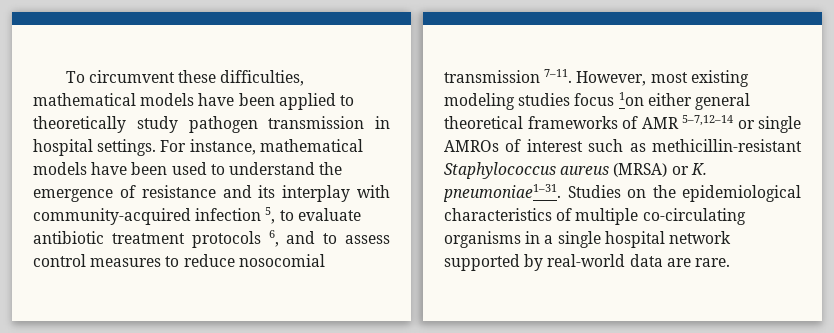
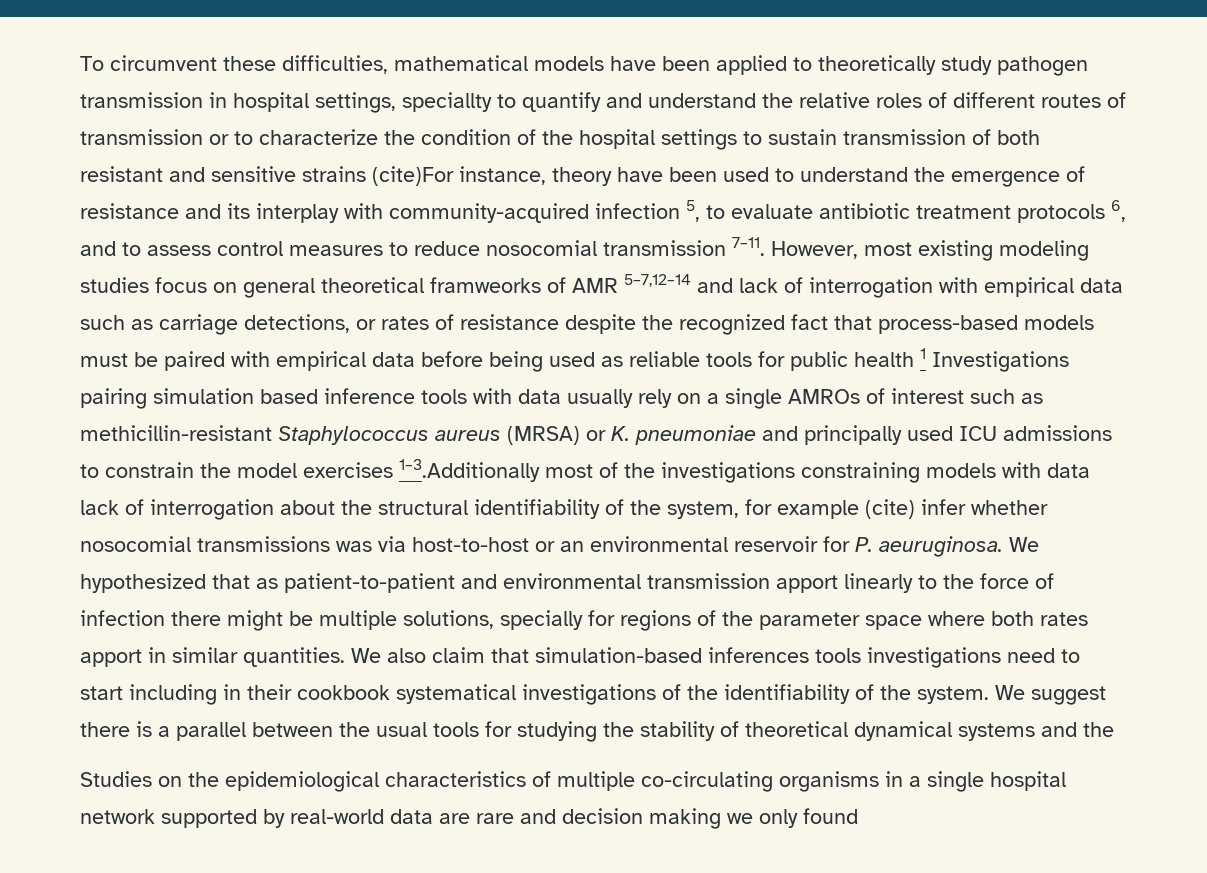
- To circumvent these difficulties, mathematical models have been applied to theoretically study pathogen transmission in hospital settings. For instance, mathematical models have been used to understand the emergence of resistance and its interplay with community-acquired infection 5, to evaluate antibiotic treatment protocols 6, and to assess control measures to reduce nosocomial transmission 7–11.
+ To circumvent these difficulties, mathematical models have been applied to theoretically study pathogen transmission in hospital settings, speciallty to quantify and understand the relative roles of different routes of transmission or to characterize the condition of the hospital settings to sustain transmission of both resistant and sensitive strains (cite)For instance, theory have been used to understand the emergence of resistance and its interplay with community-acquired infection 5, to evaluate antibiotic treatment protocols 6, and to assess control measures to reduce nosocomial transmission 7–11.
- However, most existing modeling studies focus 1on either general theoretical frameworks of AMR 5–7,12–14 or single AMROs of interest such as methicillin-resistant Staphylococcus aureus (MRSA) or K. pneumoniae1–31. Studies on the epidemiological characteristics of multiple co-circulating organisms in a single hospital network supported by real-world data are rare.
+ However, most existing modeling studies focus on general theoretical framweorks of AMR 5–7,12–14 and lack of interrogation with empirical data such as carriage detections, or rates of resistance despite the recognized fact that process-based models must be paired with empirical data before being used as reliable tools for public health 1 Investigations pairing simulation based inference tools with data usually rely on a single AMROs of interest such as methicillin-resistant Staphylococcus aureus (MRSA) or K. pneumoniae and principally used ICU admissions to constrain the model exercises 1–3.Additionally most of the investigations constraining models with data lack of interrogation about the structural identifiability of the system, for example (cite) infer whether nosocomial transmissions was via host-to-host or an environmental reservoir for P. aeuruginosa. We hypothesized that as patient-to-patient and environmental transmission apport linearly to the force of infection there might be multiple solutions, specially for regions of the parameter space where both rates apport in similar quantities. We also claim that simulation-based inferences tools investigations need to start including in their cookbook systematical investigations of the identifiability of the system. We suggest there is a parallel between the usual tools for studying the stability of theoretical dynamical systems and the
+ Studies on the epidemiological characteristics of multiple co-circulating organisms in a single hospital network supported by real-world data are rare and decision making we only found

